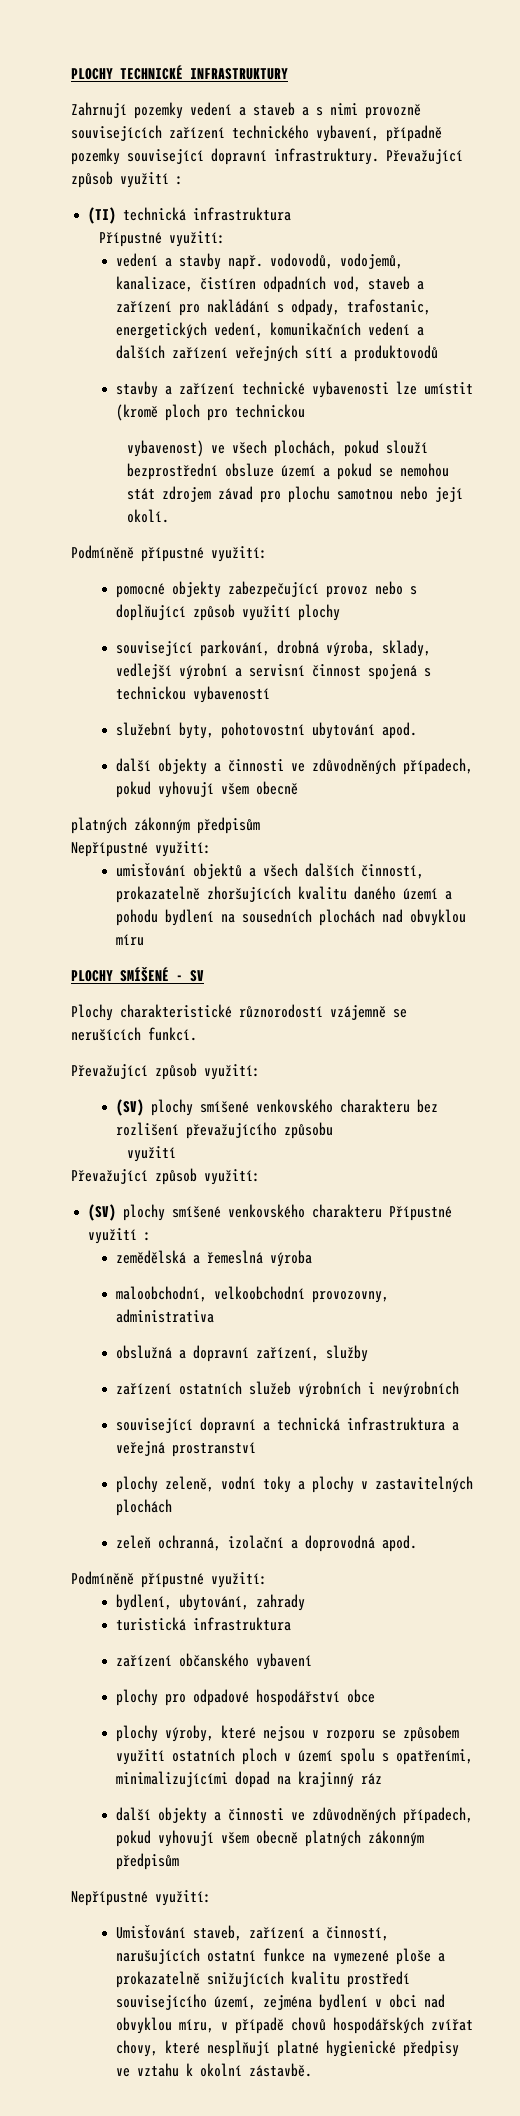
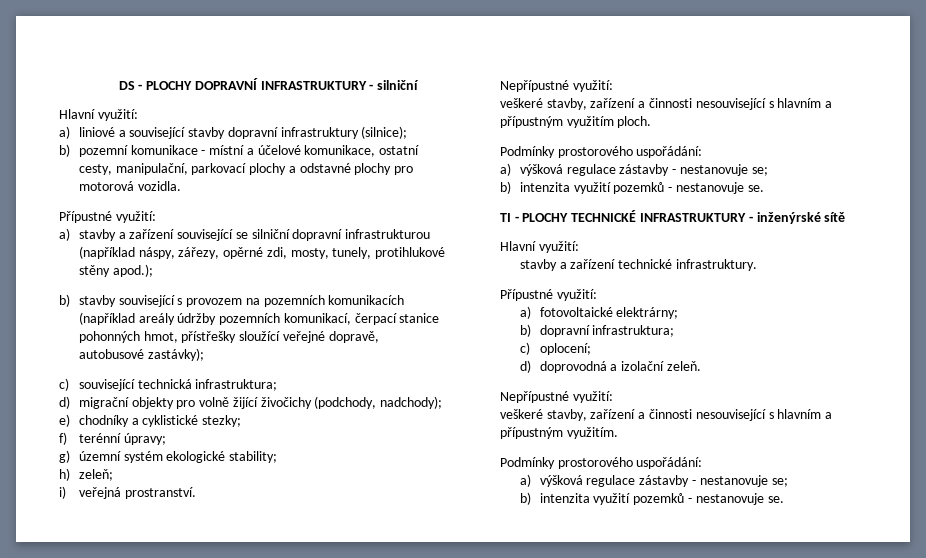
- PLOCHY TECHNICKÉ INFRASTRUKTURY
- Zahrnují pozemky vedení a staveb a s nimi provozně souvisejících zařízení technického vybavení, případně pozemky související dopravní infrastruktury. Převažující způsob využití :
- (TI) technická infrastruktura
+ DS - PLOCHY DOPRAVNÍ INFRASTRUKTURY - silniční
+ Hlavní využití:
+ a) liniové a související stavby dopravní infrastruktury (silnice);
+ b) pozemní komunikace - místní a účelové komunikace, ostatní cesty, manipulační, parkovací plochy a odstavné plochy pro motorová vozidla.
  Přípustné využití:
- vedení a stavby např. vodovodů, vodojemů, kanalizace, čistíren odpadních vod, staveb a zařízení pro nakládání s odpady, trafostanic, energetických vedení, komunikačních vedení a dalších zařízení veřejných sítí a produktovodů
- stavby a zařízení technické vybavenosti lze umístit (kromě ploch pro technickou
- vybavenost) ve všech plochách, pokud slouží bezprostřední obsluze území a pokud se nemohou stát zdrojem závad pro plochu samotnou nebo její okolí.
- Podmíněně přípustné využití:
- pomocné objekty zabezpečující provoz nebo s doplňující způsob využití plochy
- související parkování, drobná výroba, sklady, vedlejší výrobní a servisní činnost spojená s technickou vybaveností
- služební byty, pohotovostní ubytování apod.
- další objekty a činnosti ve zdůvodněných případech, pokud vyhovují všem obecně
- platných zákonným předpisům
+ a) stavby a zařízení související se silniční dopravní infrastrukturou (například náspy, zářezy, opěrné zdi, mosty, tunely, protihlukové stěny apod.);
+ b) stavby související s provozem na pozemních komunikacích (například areály údržby pozemních komunikací, čerpací stanice pohonných hmot, přístřešky sloužící veřejné dopravě, autobusové zastávky);
+ c) související technická infrastruktura;
+ d) migrační objekty pro volně žijící živočichy (podchody, nadchody);
+ e) chodníky a cyklistické stezky;
+ f) terénní úpravy;
+ g) územní systém ekologické stability;
+ h) zeleň;
+ i) veřejná prostranství.
  Nepřípustné využití:
- umisťování objektů a všech dalších činností, prokazatelně zhoršujících kvalitu daného území a pohodu bydlení na sousedních plochách nad obvyklou míru
- PLOCHY SMÍŠENÉ - SV
- Plochy charakteristické různorodostí vzájemně se nerušících funkcí.
- Převažující způsob využití:
- (SV) plochy smíšené venkovského charakteru bez rozlišení převažujícího způsobu
- využití
- Převažující způsob využití:
- (SV) plochy smíšené venkovského charakteru Přípustné využití :
- zemědělská a řemeslná výroba
- maloobchodní, velkoobchodní provozovny, administrativa
- obslužná a dopravní zařízení, služby
- zařízení ostatních služeb výrobních i nevýrobních
- související dopravní a technická infrastruktura a veřejná prostranství
- plochy zeleně, vodní toky a plochy v zastavitelných plochách
- zeleň ochranná, izolační a doprovodná apod.
- Podmíněně přípustné využití:
- bydlení, ubytování, zahrady
- turistická infrastruktura
- zařízení občanského vybavení
- plochy pro odpadové hospodářství obce
- plochy výroby, které nejsou v rozporu se způsobem využití ostatních ploch v území spolu s opatřeními, minimalizujícími dopad na krajinný ráz
- další objekty a činnosti ve zdůvodněných případech, pokud vyhovují všem obecně platných zákonným předpisům
+ veškeré stavby, zařízení a činnosti nesouvisející s hlavním a přípustným využitím ploch.
+ Podmínky prostorového uspořádání:
+ a) výšková regulace zástavby - nestanovuje se;
+ b) intenzita využití pozemků - nestanovuje se.
+ TI - PLOCHY TECHNICKÉ INFRASTRUKTURY - inženýrské sítě
+ Hlavní využití:
+ stavby a zařízení technické infrastruktury.
+ Přípustné využití:
+ a) fotovoltaické elektrárny;
+ b) dopravní infrastruktura;
+ c) oplocení;
+ d) doprovodná a izolační zeleň.
  Nepřípustné využití:
- Umisťování staveb, zařízení a činností, narušujících ostatní funkce na vymezené ploše a prokazatelně snižujících kvalitu prostředí souvisejícího území, zejména bydlení v obci nad obvyklou míru, v případě chovů hospodářských zvířat chovy, které nesplňují platné hygienické předpisy ve vztahu k okolní zástavbě.
+ veškeré stavby, zařízení a činnosti nesouvisející s hlavním a přípustným využitím.
+ Podmínky prostorového uspořádání:
+ a) výšková regulace zástavby - nestanovuje se;
+ b) intenzita využití pozemků - nestanovuje se.

